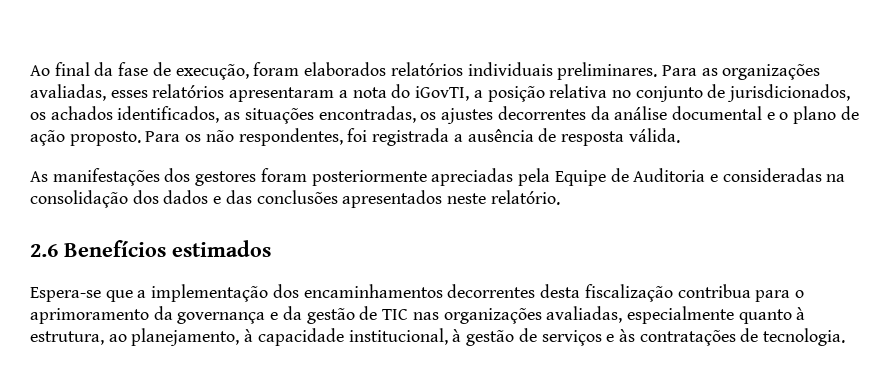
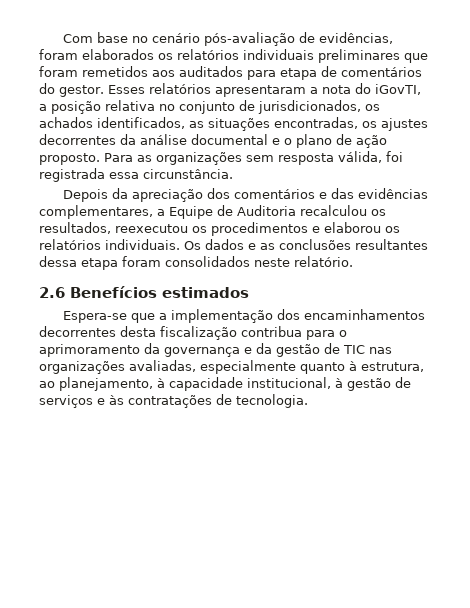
- Ao final da fase de execução, foram elaborados relatórios individuais preliminares. Para as organizações avaliadas, esses relatórios apresentaram a nota do iGovTI, a posição relativa no conjunto de jurisdicionados, os achados identificados, as situações encontradas, os ajustes decorrentes da análise documental e o plano de ação proposto.
+ Com base no cenário pós-avaliação de evidências, foram elaborados os relatórios individuais preliminares que foram remetidos aos auditados para etapa de comentários do gestor. Esses relatórios apresentaram a nota do iGovTI, a posição relativa no conjunto de jurisdicionados, os achados identificados, as situações encontradas, os ajustes decorrentes da análise documental e o plano de ação proposto.
- Para os não respondentes, foi registrada a ausência de resposta válida.
- As manifestações dos gestores foram posteriormente apreciadas pela Equipe de Auditoria e consideradas na consolidação dos dados e das conclusões apresentados neste relatório.
+ Para as organizações sem resposta válida, foi registrada essa circunstância.
+ Depois da apreciação dos comentários e das evidências complementares, a Equipe de Auditoria recalculou os resultados, reexecutou os procedimentos e elaborou os relatórios individuais. Os dados e as conclusões resultantes dessa etapa foram consolidados neste relatório.

